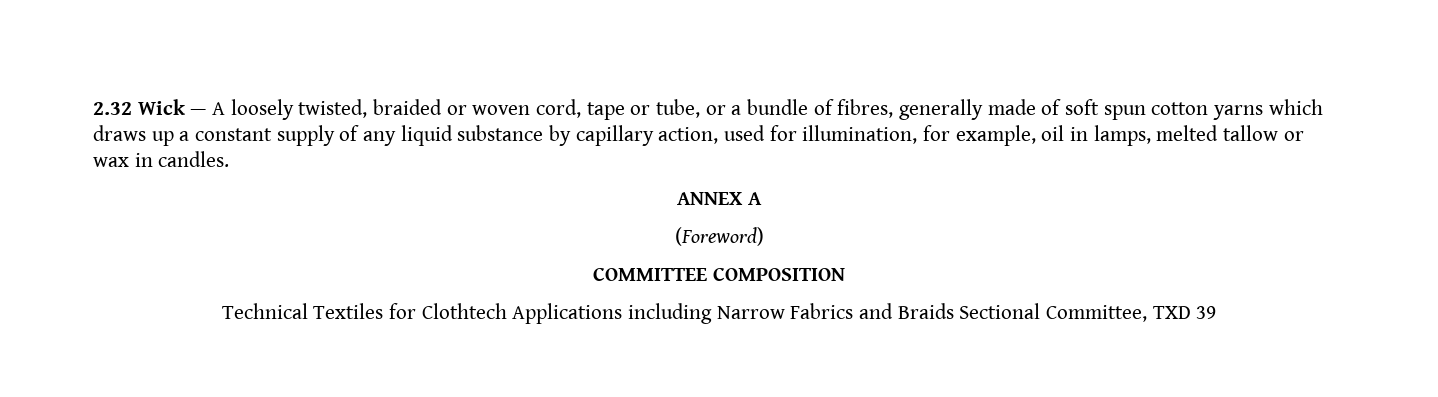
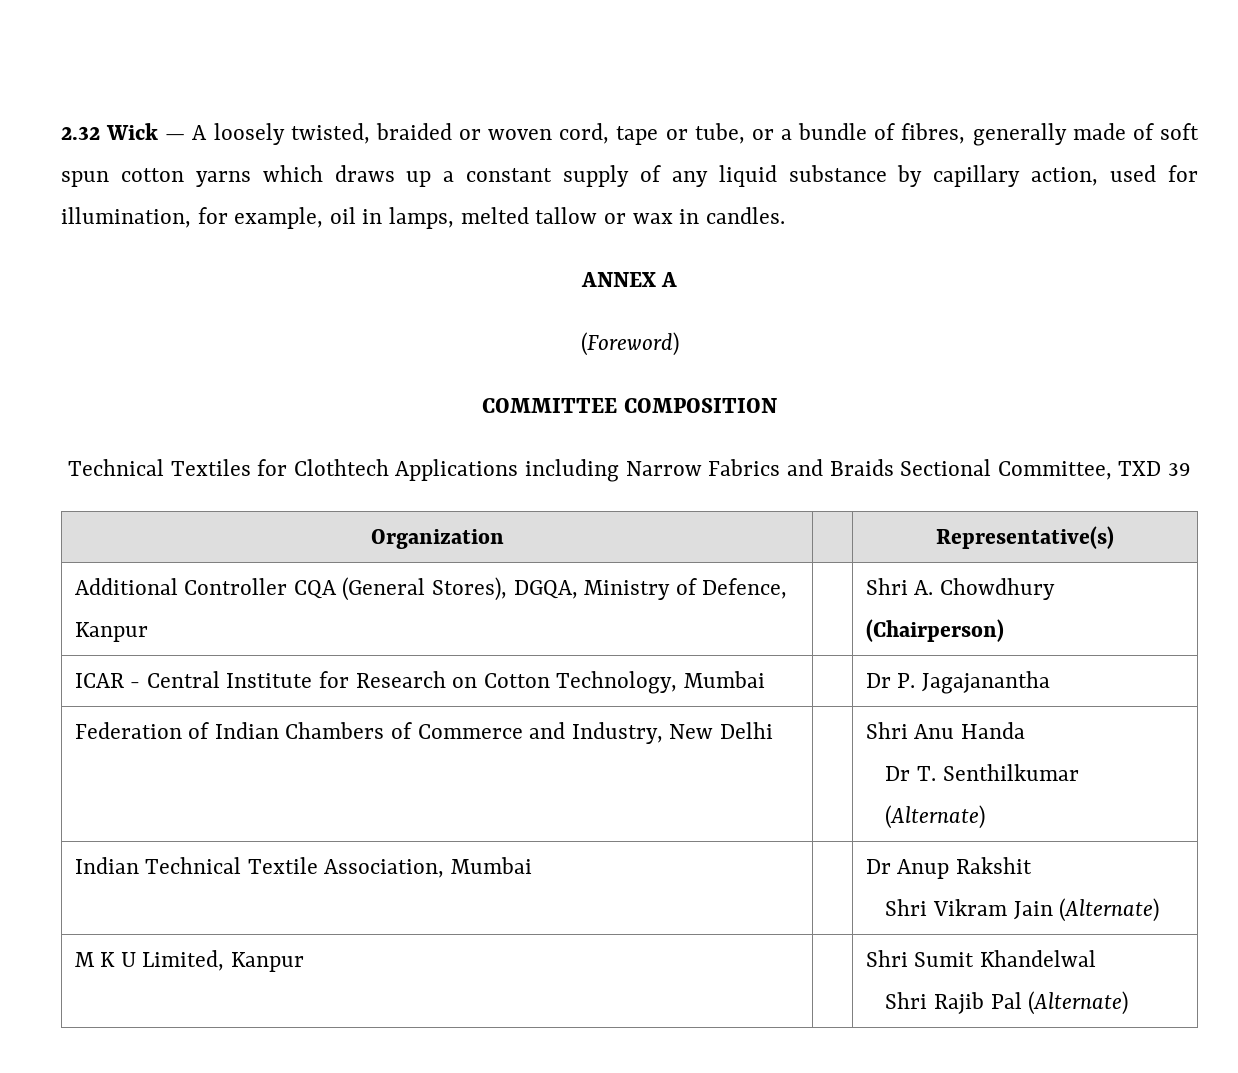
+ Organization | | Representative(s)
+ Additional Controller CQA (General Stores), DGQA, Ministry of Defence, Kanpur | | Shri A. Chowdhury (Chairperson)
+ ICAR - Central Institute for Research on Cotton Technology, Mumbai | | Dr P. Jagajanantha
+ Federation of Indian Chambers of Commerce and Industry, New Delhi | | Shri Anu Handa
+ Dr T. Senthilkumar (Alternate)
+ Indian Technical Textile Association, Mumbai | | Dr Anup Rakshit
+ Shri Vikram Jain (Alternate)
+ M K U Limited, Kanpur | | Shri Sumit Khandelwal
+ Shri Rajib Pal (Alternate)

